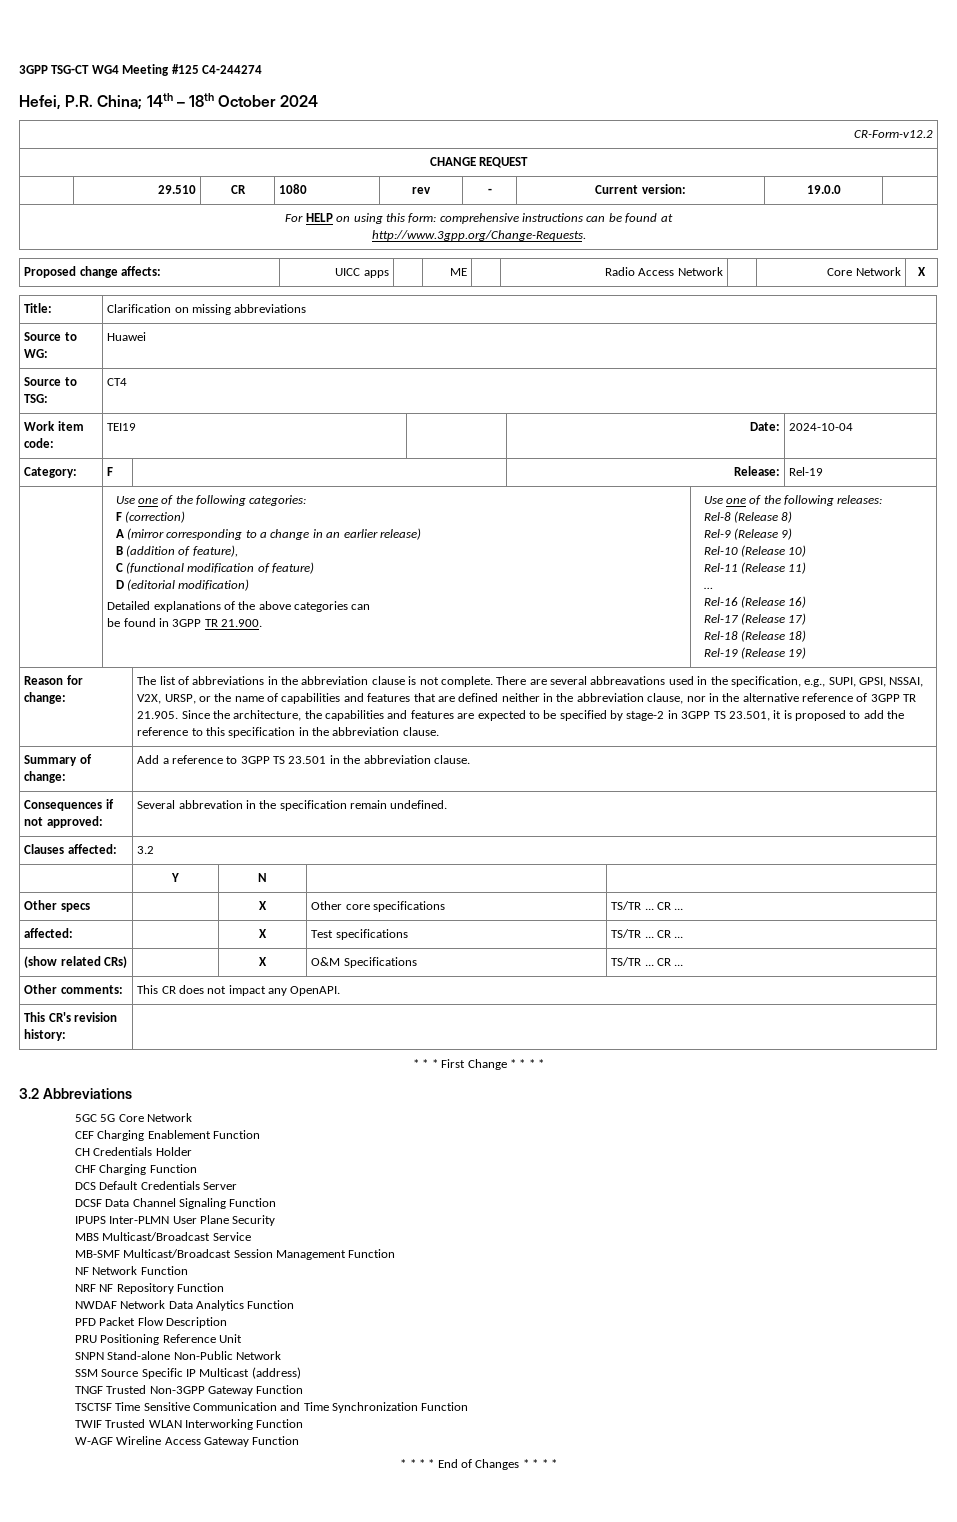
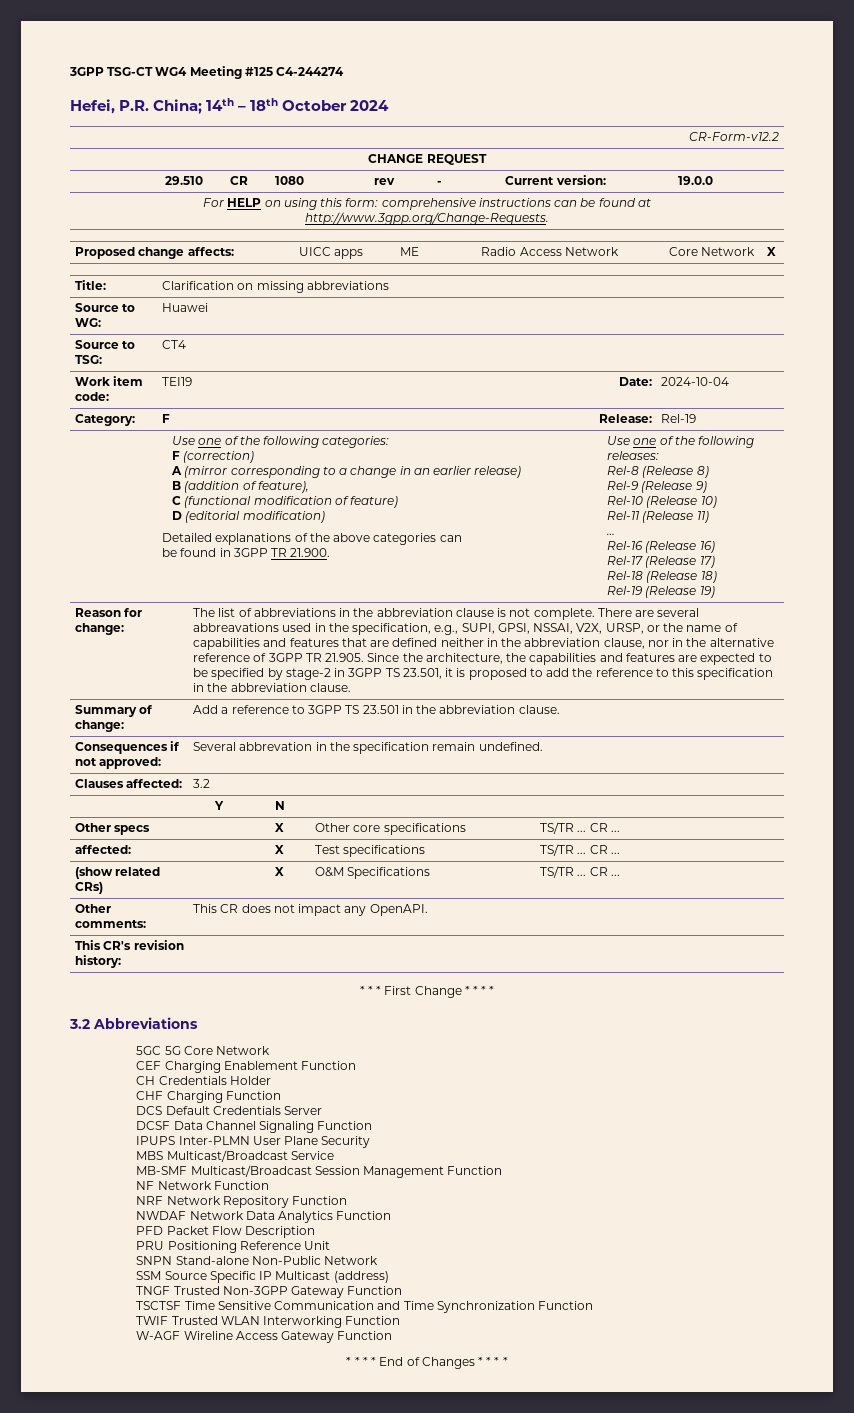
- NRF NF Repository Function
+ NRF Network Repository Function

